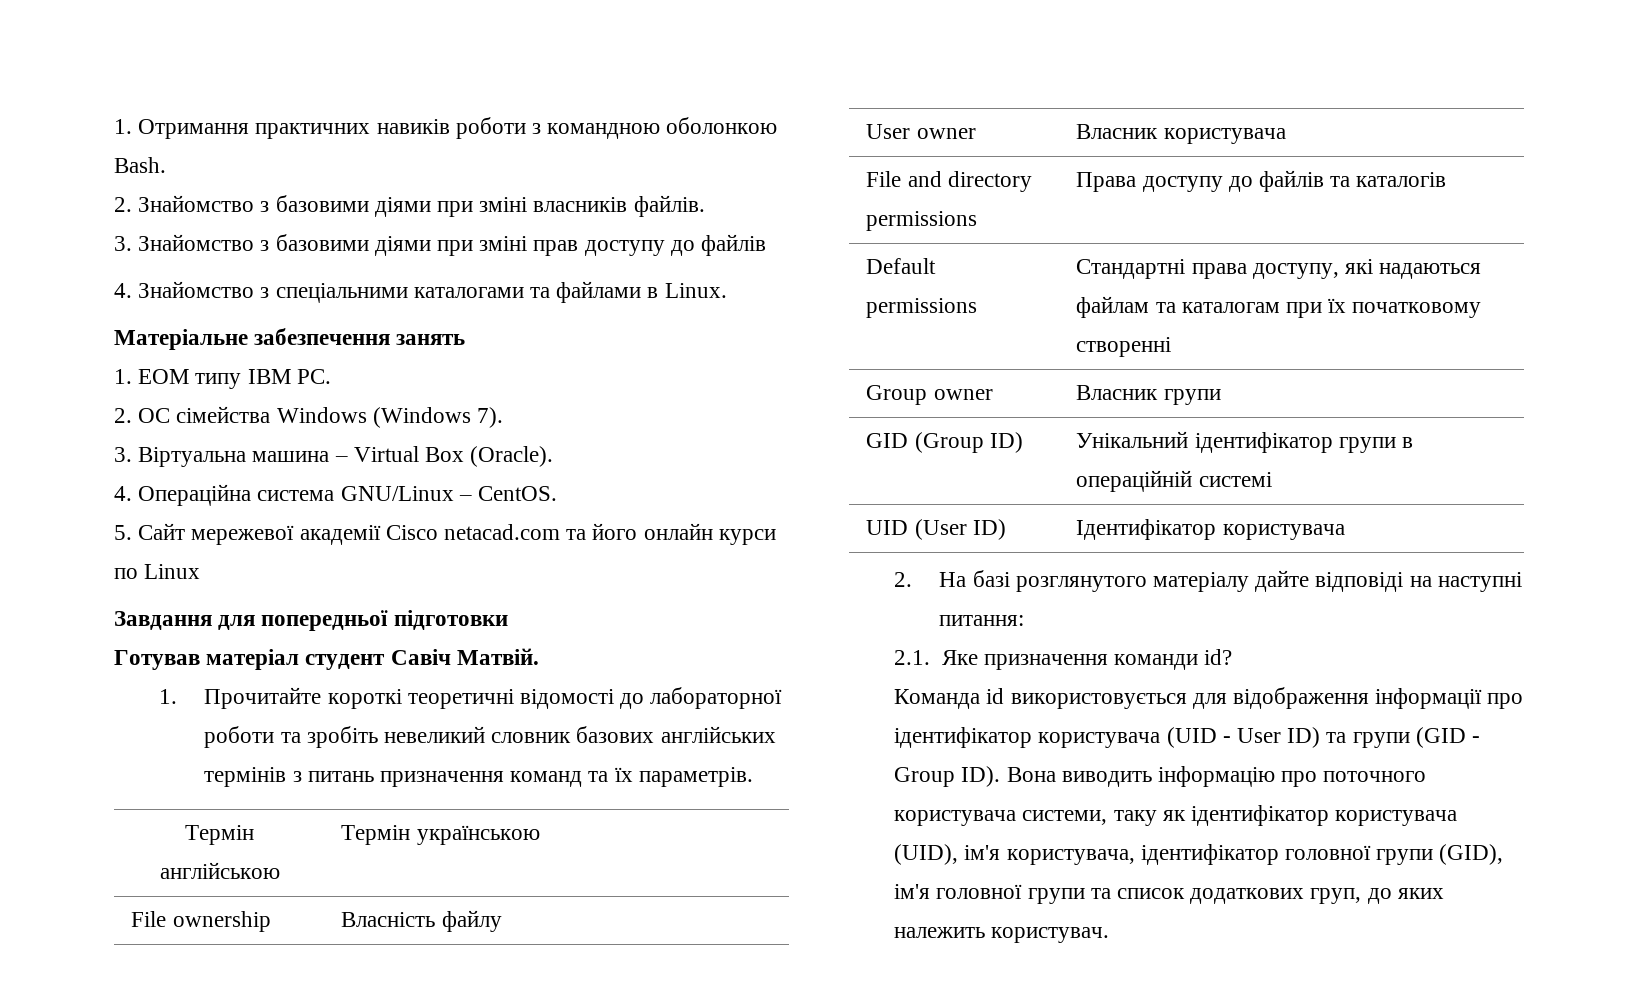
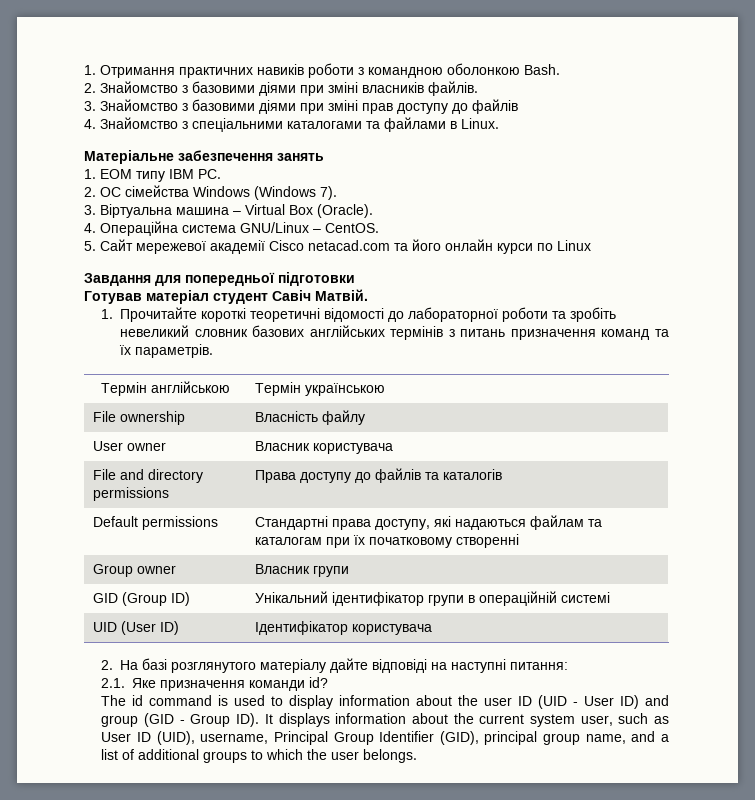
- Команда id використовується для відображення інформації про ідентифікатор користувача (UID - User ID) та групи (GID - Group ID). Вона виводить інформацію про поточного користувача системи, таку як ідентифікатор користувача (UID), ім'я користувача, ідентифікатор головної групи (GID), ім'я головної групи та список додаткових груп, до яких належить користувач.
+ The id command is used to display information about the user ID (UID - User ID) and group (GID - Group ID). It displays information about the current system user, such as User ID (UID), username, Principal Group Identifier (GID), principal group name, and a list of additional groups to which the user belongs.

